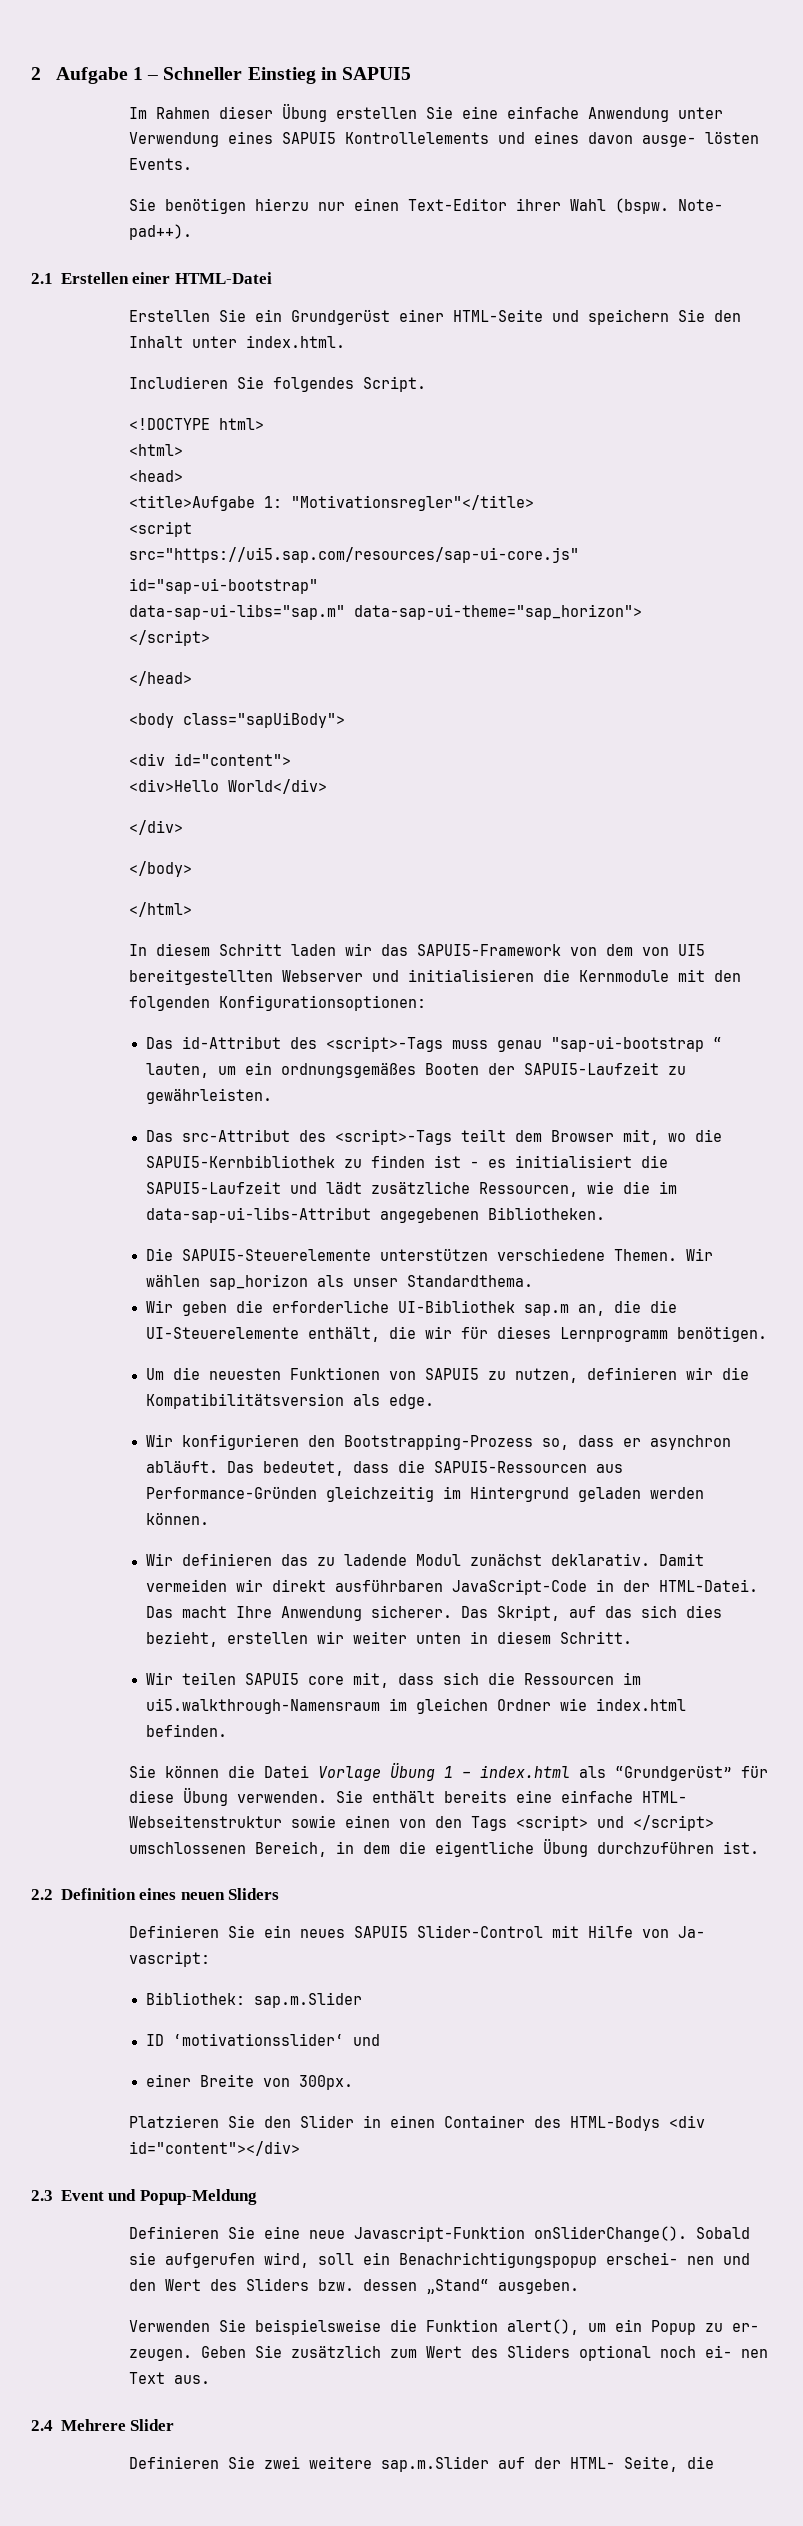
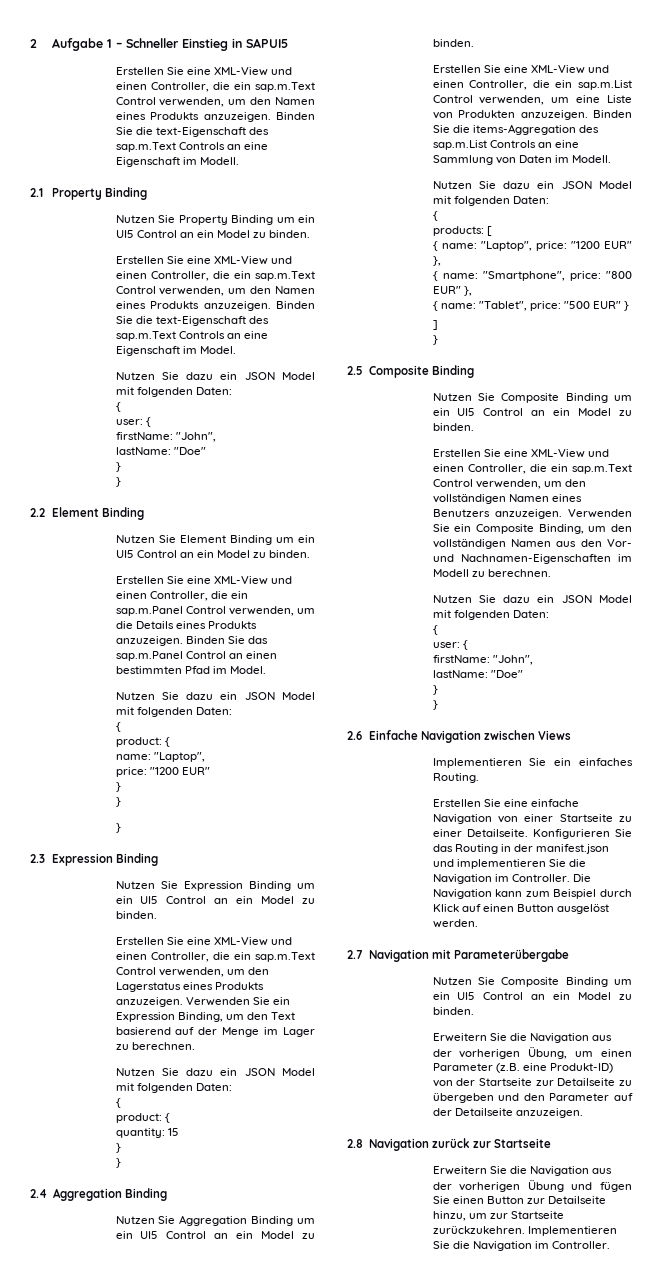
- Im Rahmen dieser Übung erstellen Sie eine einfache Anwendung unter Verwendung eines SAPUI5 Kontrollelements und eines davon ausge- lösten Events.
- Sie benötigen hierzu nur einen Text-Editor ihrer Wahl (bspw. Note- pad++).
- 2.1 Erstellen einer HTML-Datei
- Erstellen Sie ein Grundgerüst einer HTML-Seite und speichern Sie den Inhalt unter index.html.
- Includieren Sie folgendes Script.
- <!DOCTYPE html>
- <html>
- <head>
- <title>Aufgabe 1: "Motivationsregler"</title>
- <script
- src="https://ui5.sap.com/resources/sap-ui-core.js"
- id="sap-ui-bootstrap"
- data-sap-ui-libs="sap.m" data-sap-ui-theme="sap_horizon">
- </script>
- </head>
- <body class="sapUiBody">
- <div id="content">
- <div>Hello World</div>
- </div>
- </body>
- </html>
- In diesem Schritt laden wir das SAPUI5-Framework von dem von UI5 bereitgestellten Webserver und initialisieren die Kernmodule mit den folgenden Konfigurationsoptionen:
- Das id-Attribut des <script>-Tags muss genau "sap-ui-bootstrap “ lauten, um ein ordnungsgemäßes Booten der SAPUI5-Laufzeit zu gewährleisten.
- Das src-Attribut des <script>-Tags teilt dem Browser mit, wo die SAPUI5-Kernbibliothek zu finden ist - es initialisiert die SAPUI5-Laufzeit und lädt zusätzliche Ressourcen, wie die im data-sap-ui-libs-Attribut angegebenen Bibliotheken.
- Die SAPUI5-Steuerelemente unterstützen verschiedene Themen. Wir wählen sap_horizon als unser Standardthema.
- Wir geben die erforderliche UI-Bibliothek sap.m an, die die UI-Steuerelemente enthält, die wir für dieses Lernprogramm benötigen.
- Um die neuesten Funktionen von SAPUI5 zu nutzen, definieren wir die Kompatibilitätsversion als edge.
- Wir konfigurieren den Bootstrapping-Prozess so, dass er asynchron abläuft. Das bedeutet, dass die SAPUI5-Ressourcen aus Performance-Gründen gleichzeitig im Hintergrund geladen werden können.
- Wir definieren das zu ladende Modul zunächst deklarativ. Damit vermeiden wir direkt ausführbaren JavaScript-Code in der HTML-Datei. Das macht Ihre Anwendung sicherer. Das Skript, auf das sich dies bezieht, erstellen wir weiter unten in diesem Schritt.
- Wir teilen SAPUI5 core mit, dass sich die Ressourcen im ui5.walkthrough-Namensraum im gleichen Ordner wie index.html befinden.
- Sie können die Datei Vorlage Übung 1 – index.html als “Grundgerüst” für diese Übung verwenden. Sie enthält bereits eine einfache HTML- Webseitenstruktur sowie einen von den Tags <script> und </script> umschlossenen Bereich, in dem die eigentliche Übung durchzuführen ist.
- 2.2 Definition eines neuen Sliders
- Definieren Sie ein neues SAPUI5 Slider-Control mit Hilfe von Ja- vascript:
- Bibliothek: sap.m.Slider
- ID ‘motivationsslider‘ und
- einer Breite von 300px.
- Platzieren Sie den Slider in einen Container des HTML-Bodys <div id="content"></div>
- 2.3 Event und Popup-Meldung
- Definieren Sie eine neue Javascript-Funktion onSliderChange(). Sobald sie aufgerufen wird, soll ein Benachrichtigungspopup erschei- nen und den Wert des Sliders bzw. dessen „Stand“ ausgeben.
- Verwenden Sie beispielsweise die Funktion alert(), um ein Popup zu er- zeugen. Geben Sie zusätzlich zum Wert des Sliders optional noch ei- nen Text aus.
- 2.4 Mehrere Slider
- Definieren Sie zwei weitere sap.m.Slider auf der HTML- Seite, die
+ Erstellen Sie eine XML-View und einen Controller, die ein sap.m.Text Control verwenden, um den Namen eines Produkts anzuzeigen. Binden Sie die text-Eigenschaft des sap.m.Text Controls an eine Eigenschaft im Modell.
+ 2.1 Property Binding
+ Nutzen Sie Property Binding um ein UI5 Control an ein Model zu binden.
+ Erstellen Sie eine XML-View und einen Controller, die ein sap.m.Text Control verwenden, um den Namen eines Produkts anzuzeigen. Binden Sie die text-Eigenschaft des sap.m.Text Controls an eine Eigenschaft im Model.
+ Nutzen Sie dazu ein JSON Model mit folgenden Daten:
+ {
+ user: {
+ firstName: "John",
+ lastName: "Doe"
+ }
+ }
+ 2.2 Element Binding
+ Nutzen Sie Element Binding um ein UI5 Control an ein Model zu binden.
+ Erstellen Sie eine XML-View und einen Controller, die ein sap.m.Panel Control verwenden, um die Details eines Produkts anzuzeigen. Binden Sie das sap.m.Panel Control an einen bestimmten Pfad im Model.
+ Nutzen Sie dazu ein JSON Model mit folgenden Daten:
+ {
+ product: {
+ name: "Laptop",
+ price: "1200 EUR"
+ }
+ }
+ }
+ 2.3 Expression Binding
+ Nutzen Sie Expression Binding um ein UI5 Control an ein Model zu binden.
+ Erstellen Sie eine XML-View und einen Controller, die ein sap.m.Text Control verwenden, um den Lagerstatus eines Produkts anzuzeigen. Verwenden Sie ein Expression Binding, um den Text basierend auf der Menge im Lager zu berechnen.
+ Nutzen Sie dazu ein JSON Model mit folgenden Daten:
+ {
+ product: {
+ quantity: 15
+ }
+ }
+ 2.4 Aggregation Binding
+ Nutzen Sie Aggregation Binding um ein UI5 Control an ein Model zu binden.
+ Erstellen Sie eine XML-View und einen Controller, die ein sap.m.List Control verwenden, um eine Liste von Produkten anzuzeigen. Binden Sie die items-Aggregation des sap.m.List Controls an eine Sammlung von Daten im Modell.
+ Nutzen Sie dazu ein JSON Model mit folgenden Daten:
+ {
+ products: [
+ { name: "Laptop", price: "1200 EUR" },
+ { name: "Smartphone", price: "800 EUR" },
+ { name: "Tablet", price: "500 EUR" }
+ ]
+ }
+ 2.5 Composite Binding
+ Nutzen Sie Composite Binding um ein UI5 Control an ein Model zu binden.
+ Erstellen Sie eine XML-View und einen Controller, die ein sap.m.Text Control verwenden, um den vollständigen Namen eines Benutzers anzuzeigen. Verwenden Sie ein Composite Binding, um den vollständigen Namen aus den Vor- und Nachnamen-Eigenschaften im Modell zu berechnen.
+ Nutzen Sie dazu ein JSON Model mit folgenden Daten:
+ {
+ user: {
+ firstName: "John",
+ lastName: "Doe"
+ }
+ }
+ 2.6 Einfache Navigation zwischen Views
+ Implementieren Sie ein einfaches Routing.
+ Erstellen Sie eine einfache Navigation von einer Startseite zu einer Detailseite. Konfigurieren Sie das Routing in der manifest.json und implementieren Sie die Navigation im Controller. Die Navigation kann zum Beispiel durch Klick auf einen Button ausgelöst werden.
+ 2.7 Navigation mit Parameterübergabe
+ Nutzen Sie Composite Binding um ein UI5 Control an ein Model zu binden.
+ Erweitern Sie die Navigation aus der vorherigen Übung, um einen Parameter (z.B. eine Produkt-ID) von der Startseite zur Detailseite zu übergeben und den Parameter auf der Detailseite anzuzeigen.
+ 2.8 Navigation zurück zur Startseite
+ Erweitern Sie die Navigation aus der vorherigen Übung und fügen Sie einen Button zur Detailseite hinzu, um zur Startseite zurückzukehren. Implementieren Sie die Navigation im Controller.

